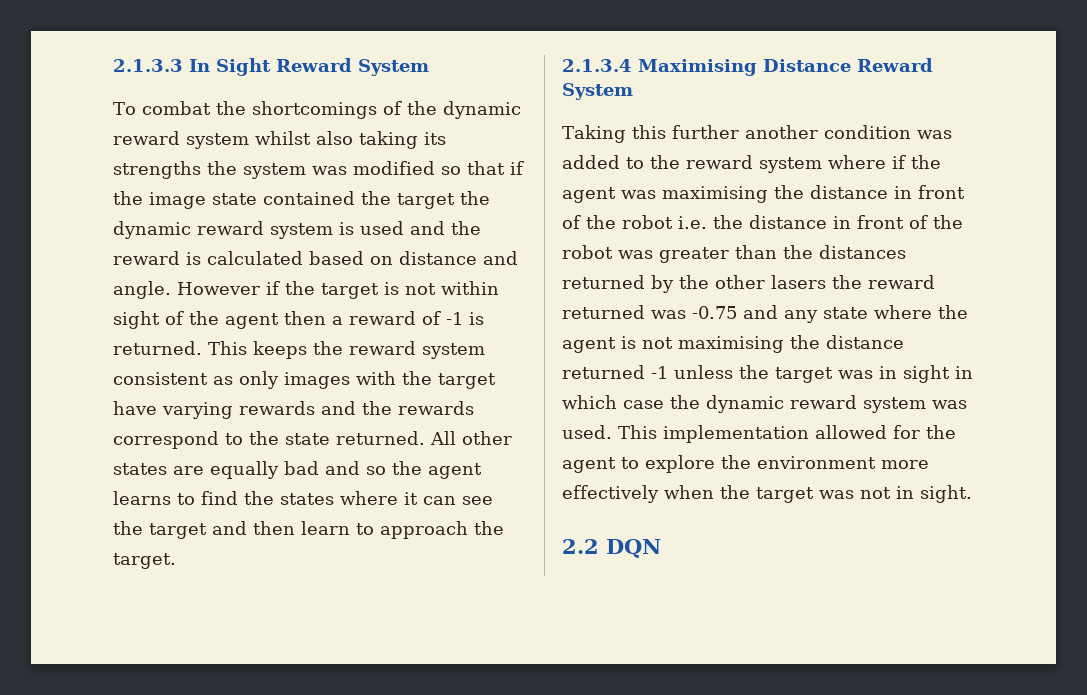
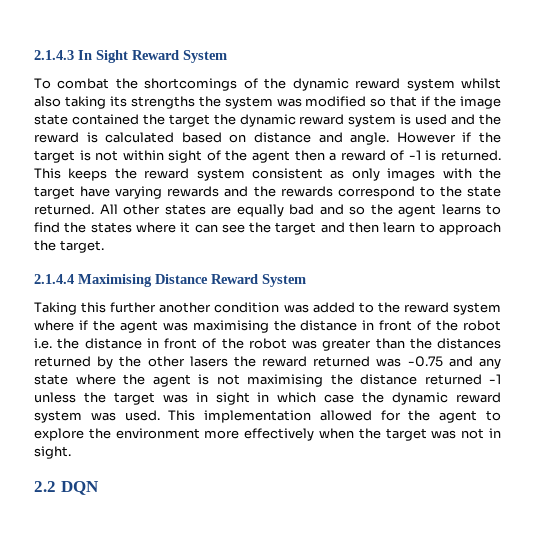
- 2.1.3.3 In Sight Reward System
+ 2.1.4.3 In Sight Reward System
- 2.1.3.4 Maximising Distance Reward System
+ 2.1.4.4 Maximising Distance Reward System

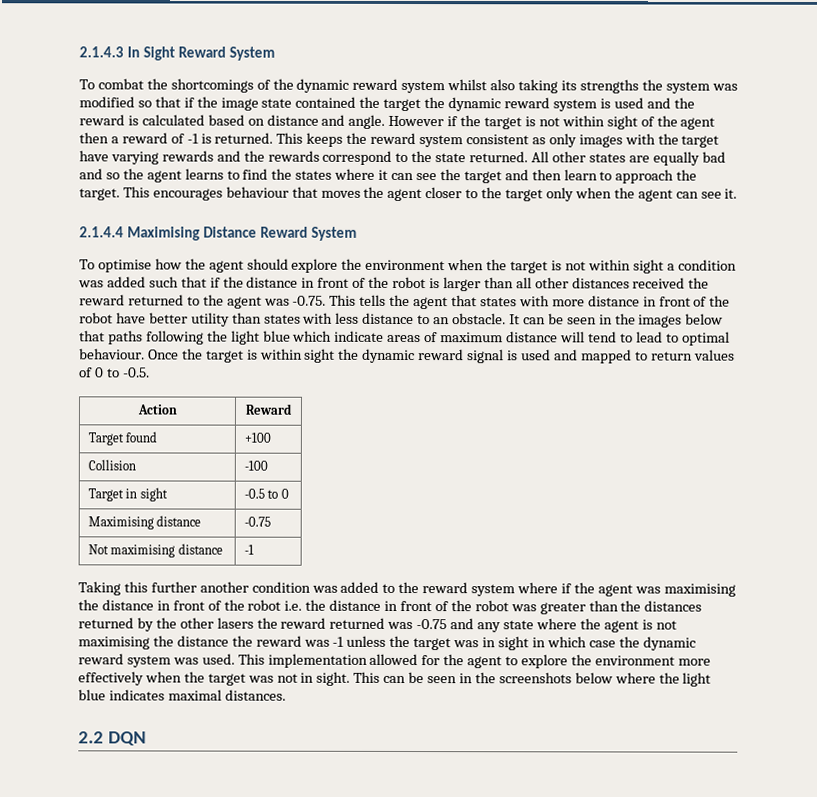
+ This encourages behaviour that moves the agent closer to the target only when the agent can see it.
+ To optimise how the agent should explore the environment when the target is not within sight a condition was added such that if the distance in front of the robot is larger than all other distances received the reward returned to the agent was -0.75. This tells the agent that states with more distance in front of the robot have better utility than states with less distance to an obstacle. It can be seen in the images below that paths following the light blue which indicate areas of maximum distance will tend to lead to optimal behaviour. Once the target is within sight the dynamic reward signal is used and mapped to return values of 0 to -0.5.
+ Action | Reward
+ Target found | +100
+ Collision | -100
+ Target in sight | -0.5 to 0
+ Maximising distance | -0.75
+ Not maximising distance | -1
- Taking this further another condition was added to the reward system where if the agent was maximising the distance in front of the robot i.e. the distance in front of the robot was greater than the distances returned by the other lasers the reward returned was -0.75 and any state where the agent is not maximising the distance returned -1 unless the target was in sight in which case the dynamic reward system was used.
+ Taking this further another condition was added to the reward system where if the agent was maximising the distance in front of the robot i.e. the distance in front of the robot was greater than the distances returned by the other lasers the reward returned was -0.75 and any state where the agent is not maximising the distance the reward was -1 unless the target was in sight in which case the dynamic reward system was used.
+ This can be seen in the screenshots below where the light blue indicates maximal distances.

